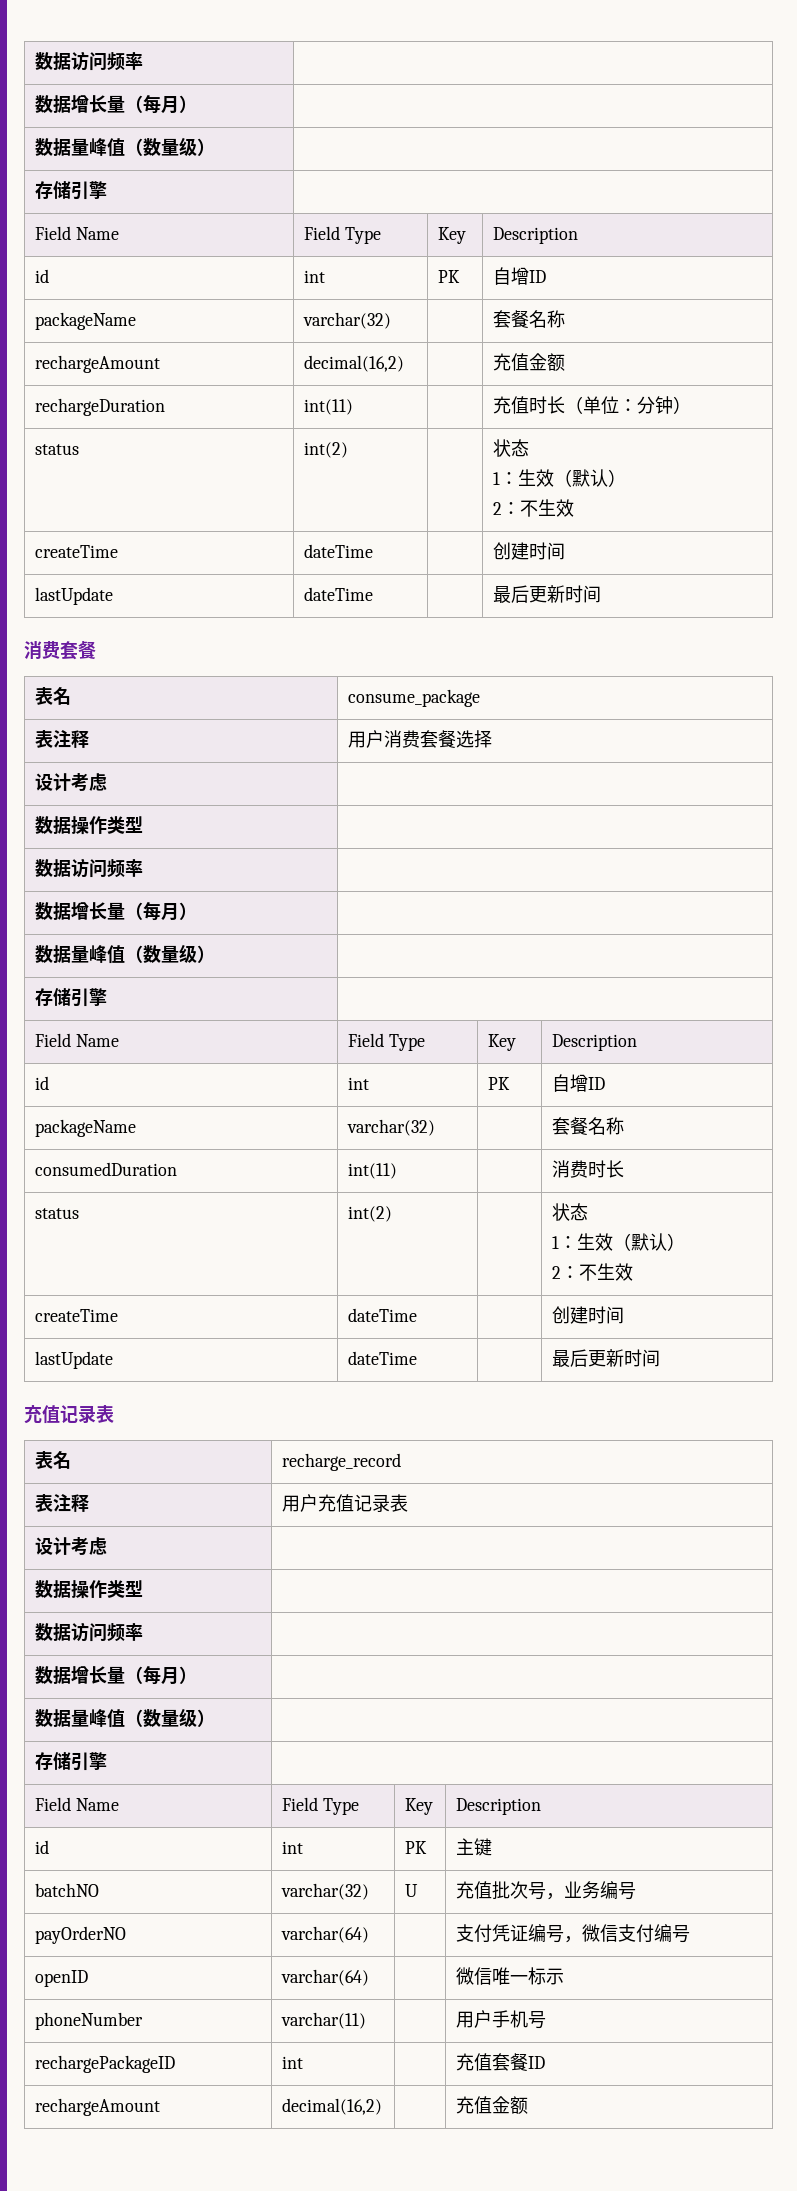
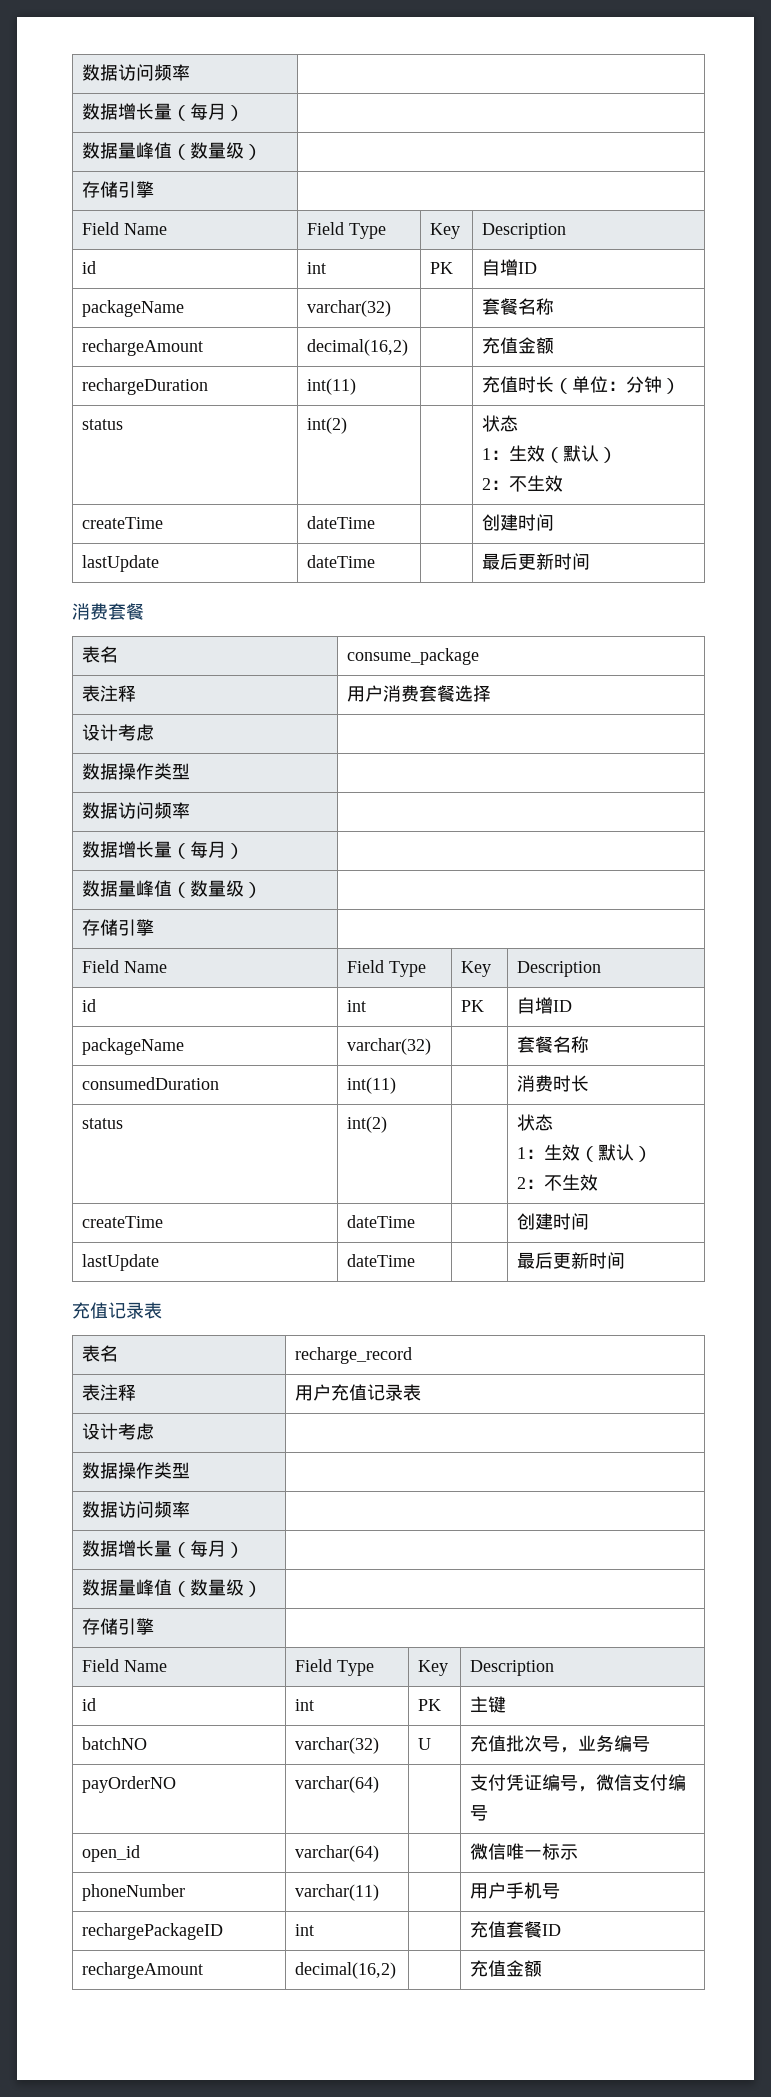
- openID | varchar(64) | | 微信唯一标示
+ open_id | varchar(64) | | 微信唯一标示

